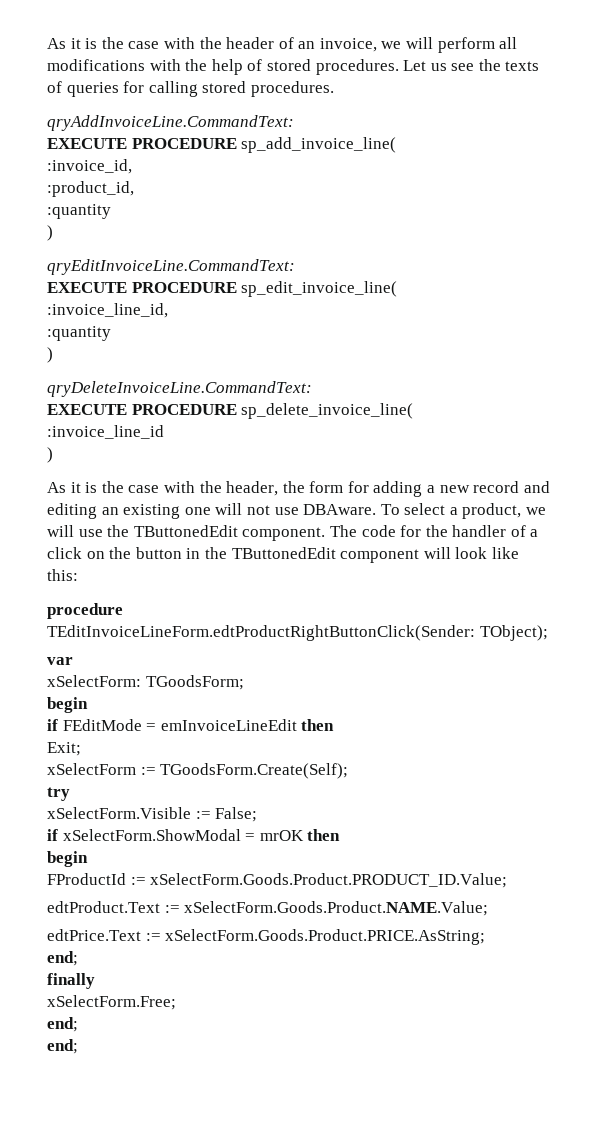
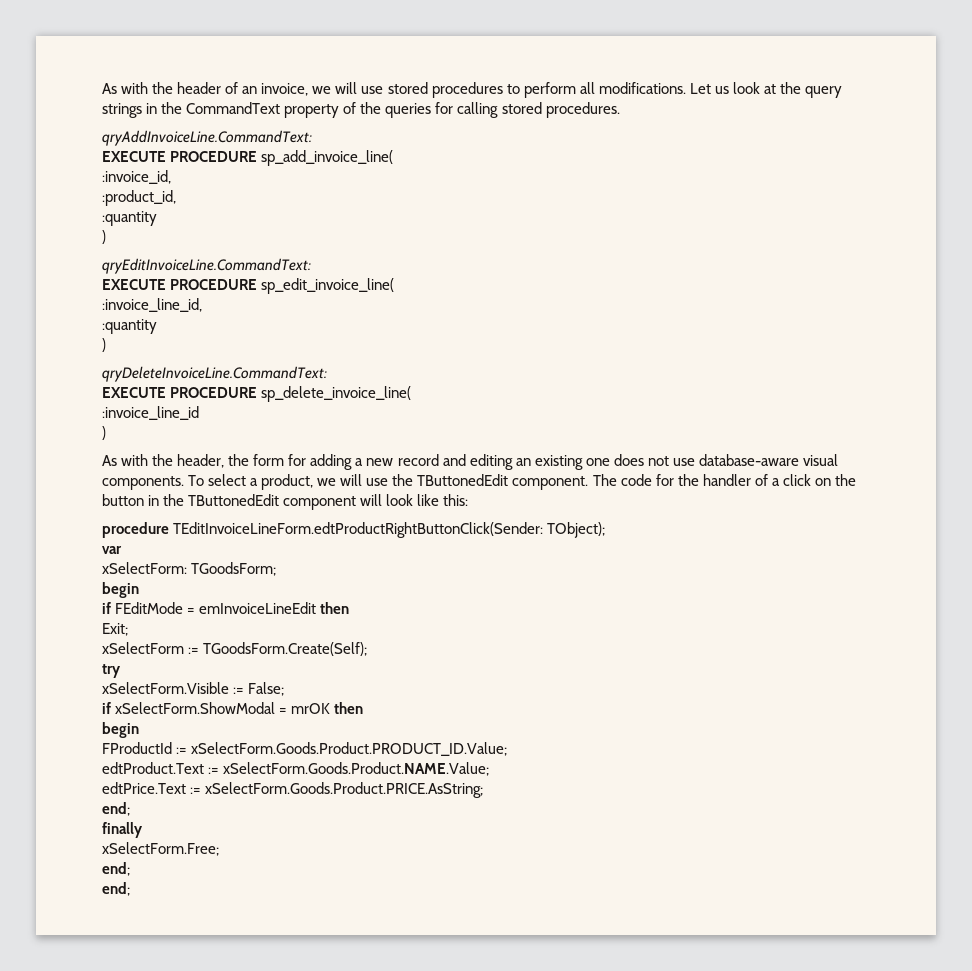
- As it is the case with the header of an invoice, we will perform all modifications with the help of stored procedures. Let us see the texts of queries for calling stored procedures.
+ As with the header of an invoice, we will use stored procedures to perform all modifications. Let us look at the query strings in the CommandText property of the queries for calling stored procedures.
- As it is the case with the header, the form for adding a new record and editing an existing one will not use DBAware.
+ As with the header, the form for adding a new record and editing an existing one does not use database-aware visual components.

